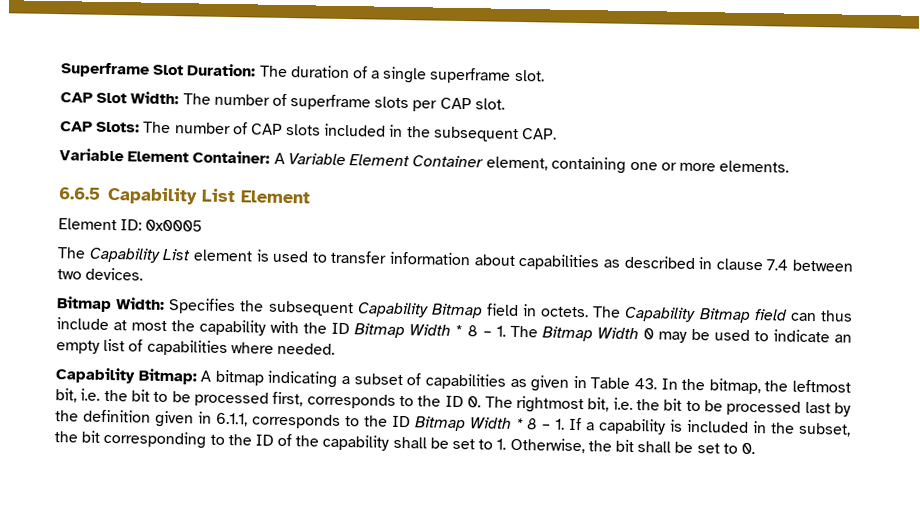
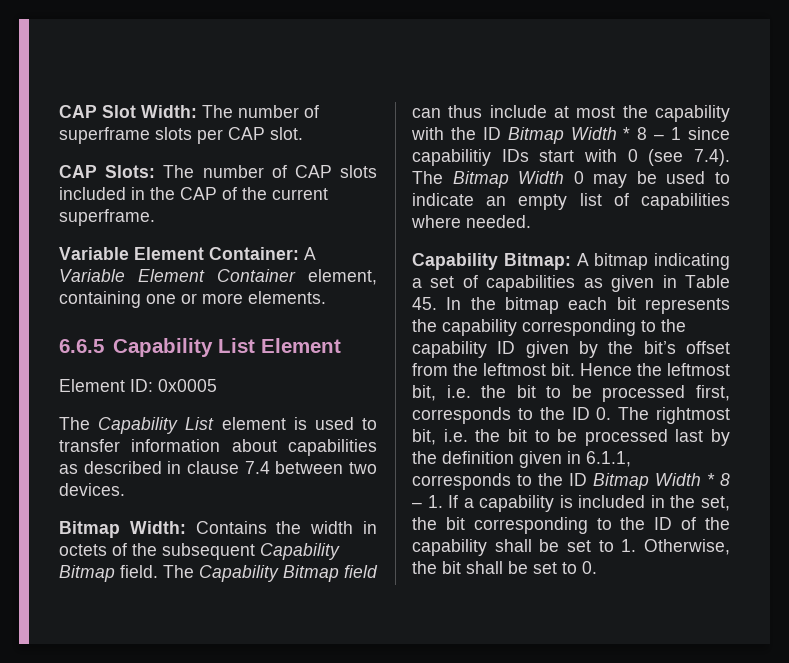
- Superframe Slot Duration: The duration of a single superframe slot.
- CAP Slots: The number of CAP slots included in the subsequent CAP.
+ CAP Slots: The number of CAP slots included in the CAP of the current superframe.
- Bitmap Width: Specifies the subsequent Capability Bitmap field in octets.
+ Bitmap Width: Contains the width in octets of the subsequent Capability Bitmap field.
- The Capability Bitmap field can thus include at most the capability with the ID Bitmap Width * 8 – 1. The Bitmap Width 0 may be used to indicate an empty list of capabilities where needed.
+ The Capability Bitmap field can thus include at most the capability with the ID Bitmap Width * 8 – 1 since capabilitiy IDs start with 0 (see 7.4). The Bitmap Width 0 may be used to indicate an empty list of capabilities where needed.
- A bitmap indicating a subset of capabilities as given in Table 43. In the bitmap, the leftmost bit, i.e. the bit to be processed first, corresponds to the ID 0. The rightmost bit, i.e. the bit to be processed last by the definition given in 6.1.1, corresponds to the ID Bitmap Width * 8 – 1. If a capability is included in the subset, the bit corresponding to the ID of the capability shall be set to 1. Otherwise, the bit shall be set to 0.
+ A bitmap indicating a set of capabilities as given in Table 45. In the bitmap each bit represents the capability corresponding to the capability ID given by the bit’s offset from the leftmost bit. Hence the leftmost bit, i.e. the bit to be processed first, corresponds to the ID 0. The rightmost bit, i.e. the bit to be processed last by the definition given in 6.1.1, corresponds to the ID Bitmap Width * 8 – 1. If a capability is included in the set, the bit corresponding to the ID of the capability shall be set to 1. Otherwise, the bit shall be set to 0.

